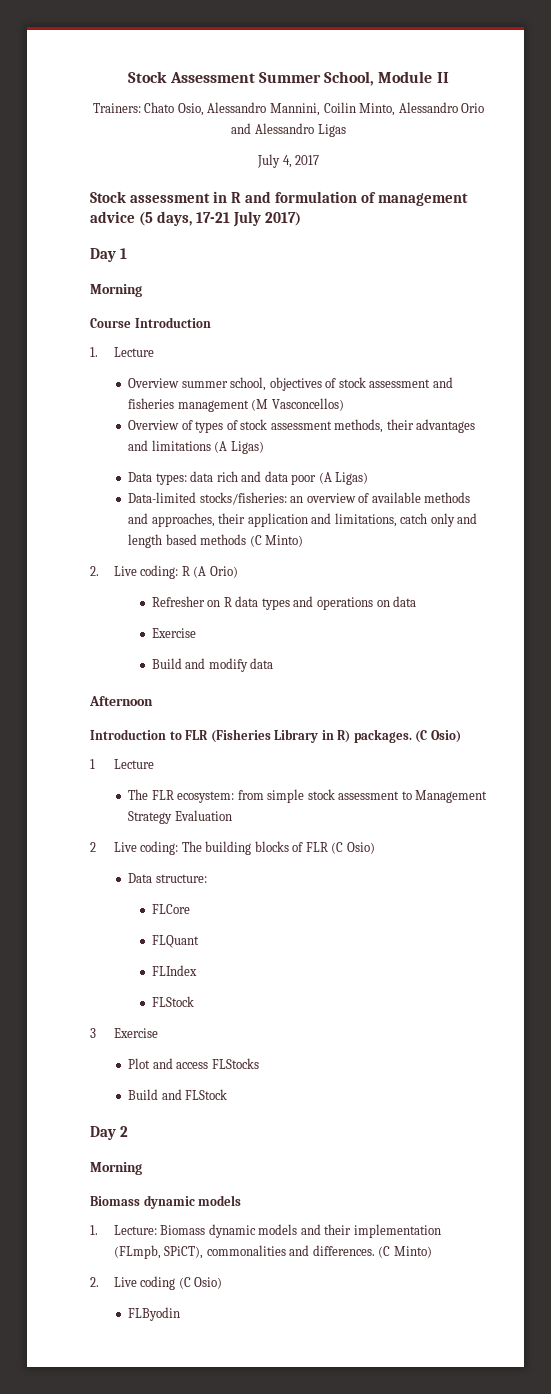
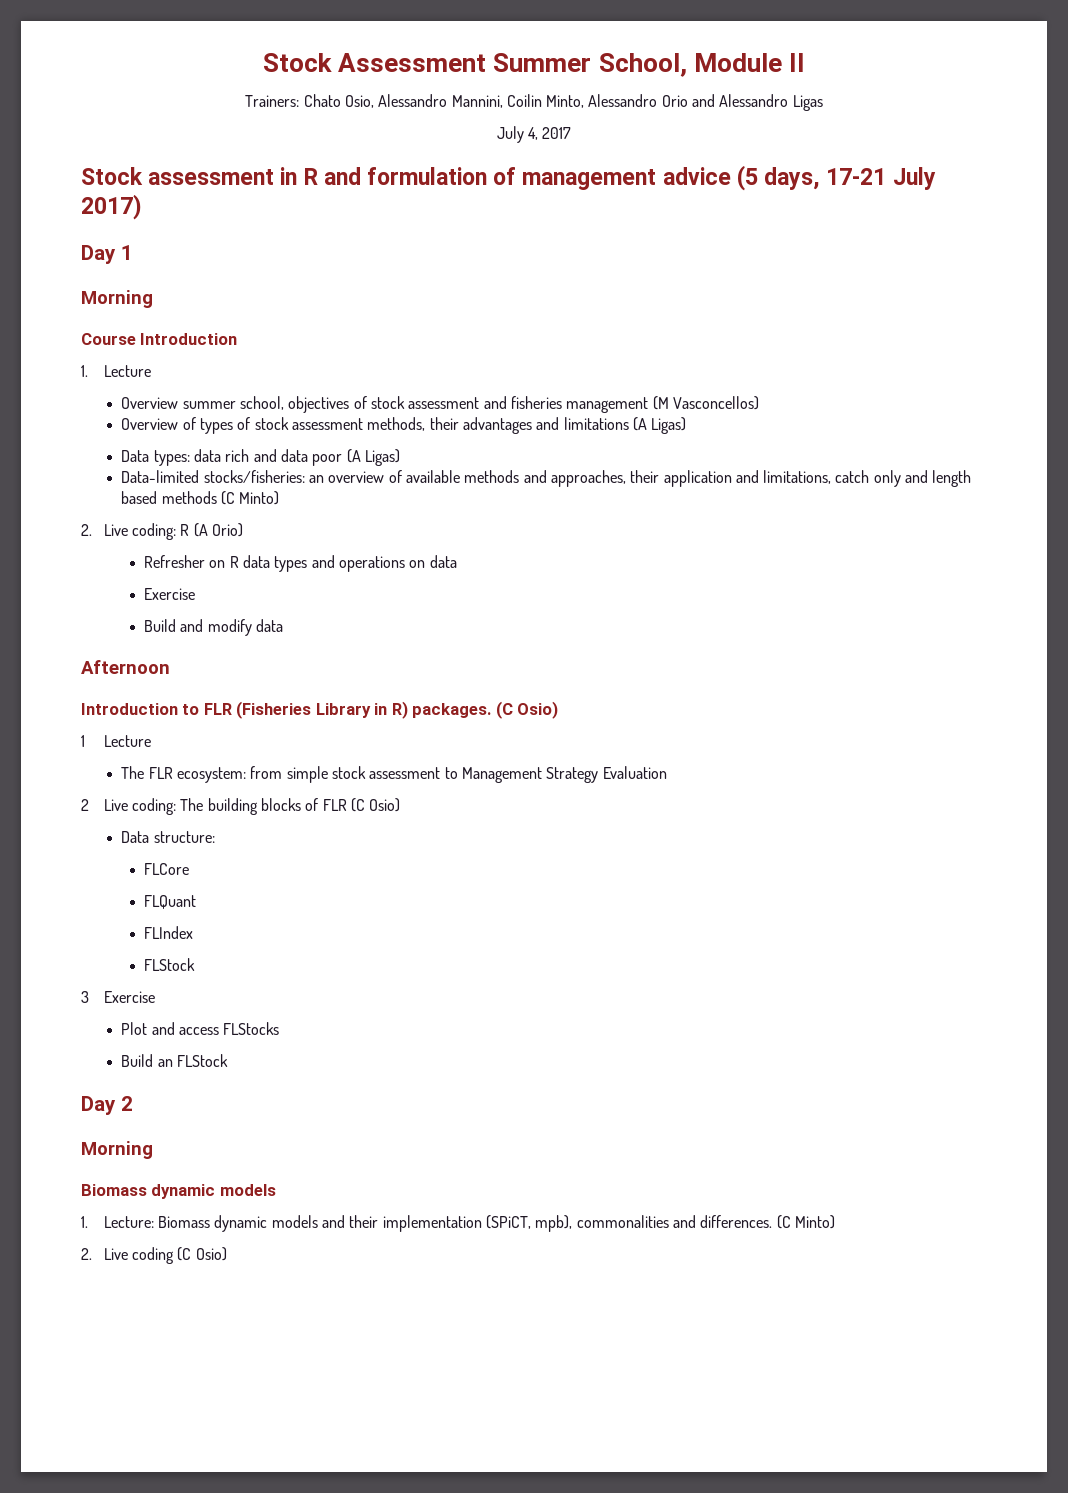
- Build and FLStock
+ Build an FLStock
- 1. Lecture: Biomass dynamic models and their implementation (FLmpb, SPiCT), commonalities and differences.
+ 1. Lecture: Biomass dynamic models and their implementation (SPiCT, mpb), commonalities and differences.
- FLByodin

